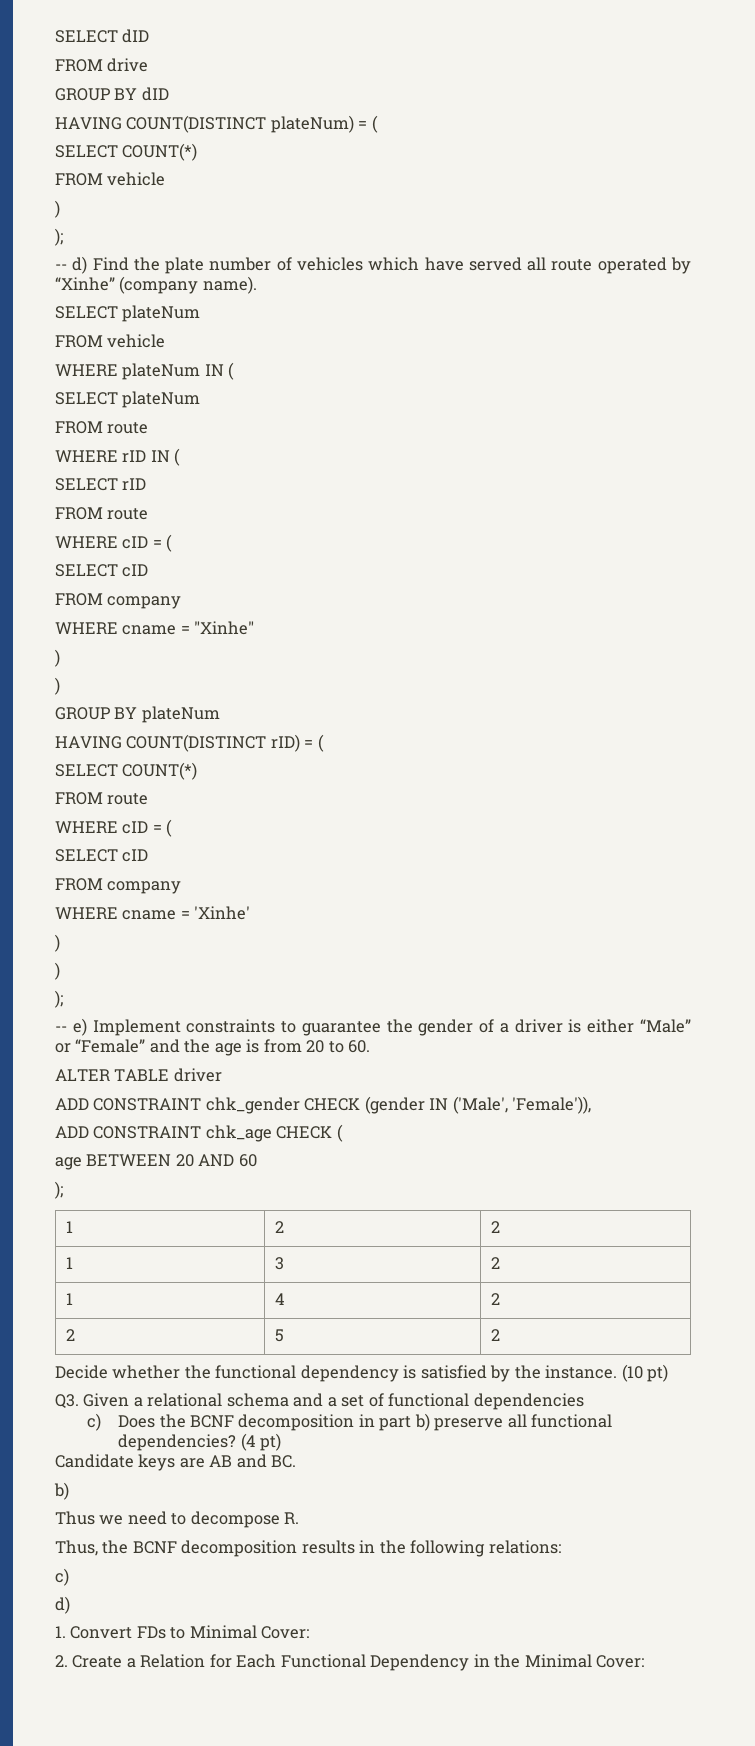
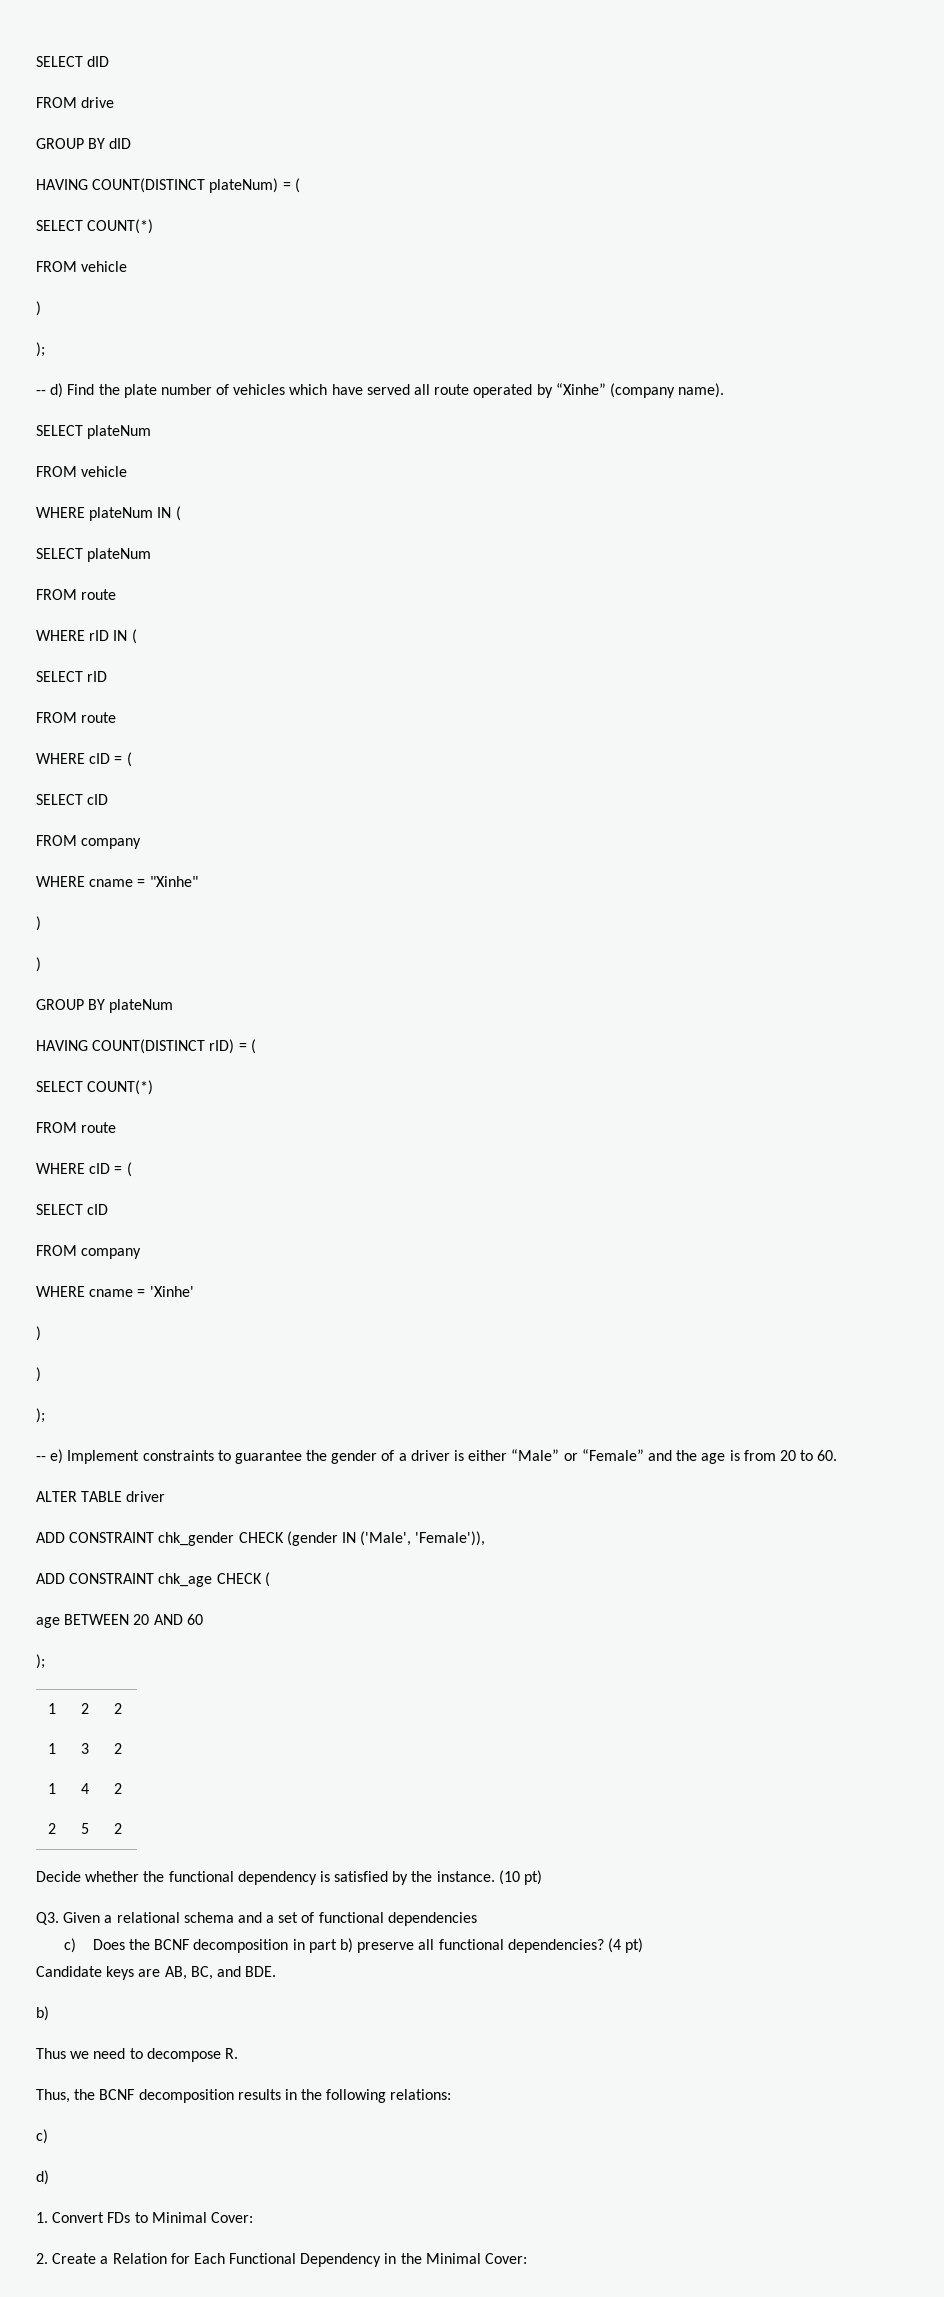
- Candidate keys are AB and BC.
+ Candidate keys are AB, BC, and BDE.

